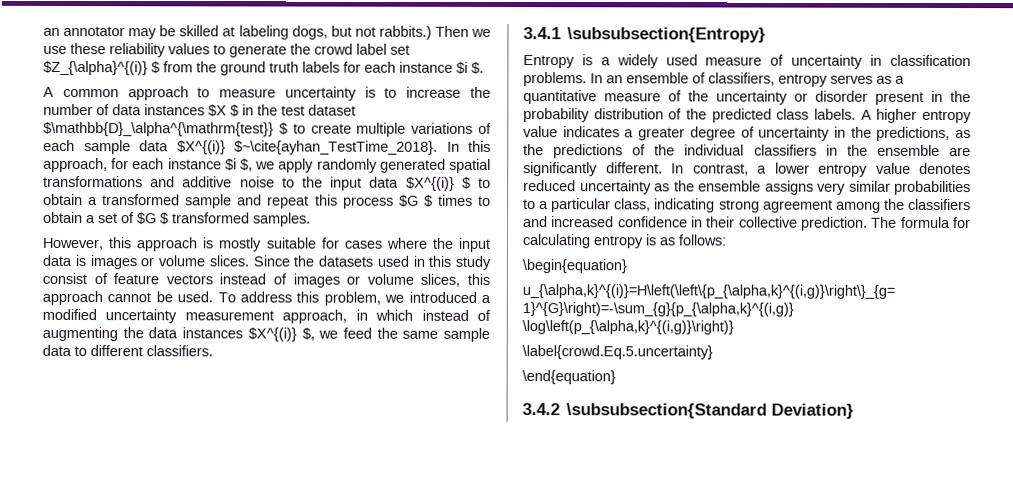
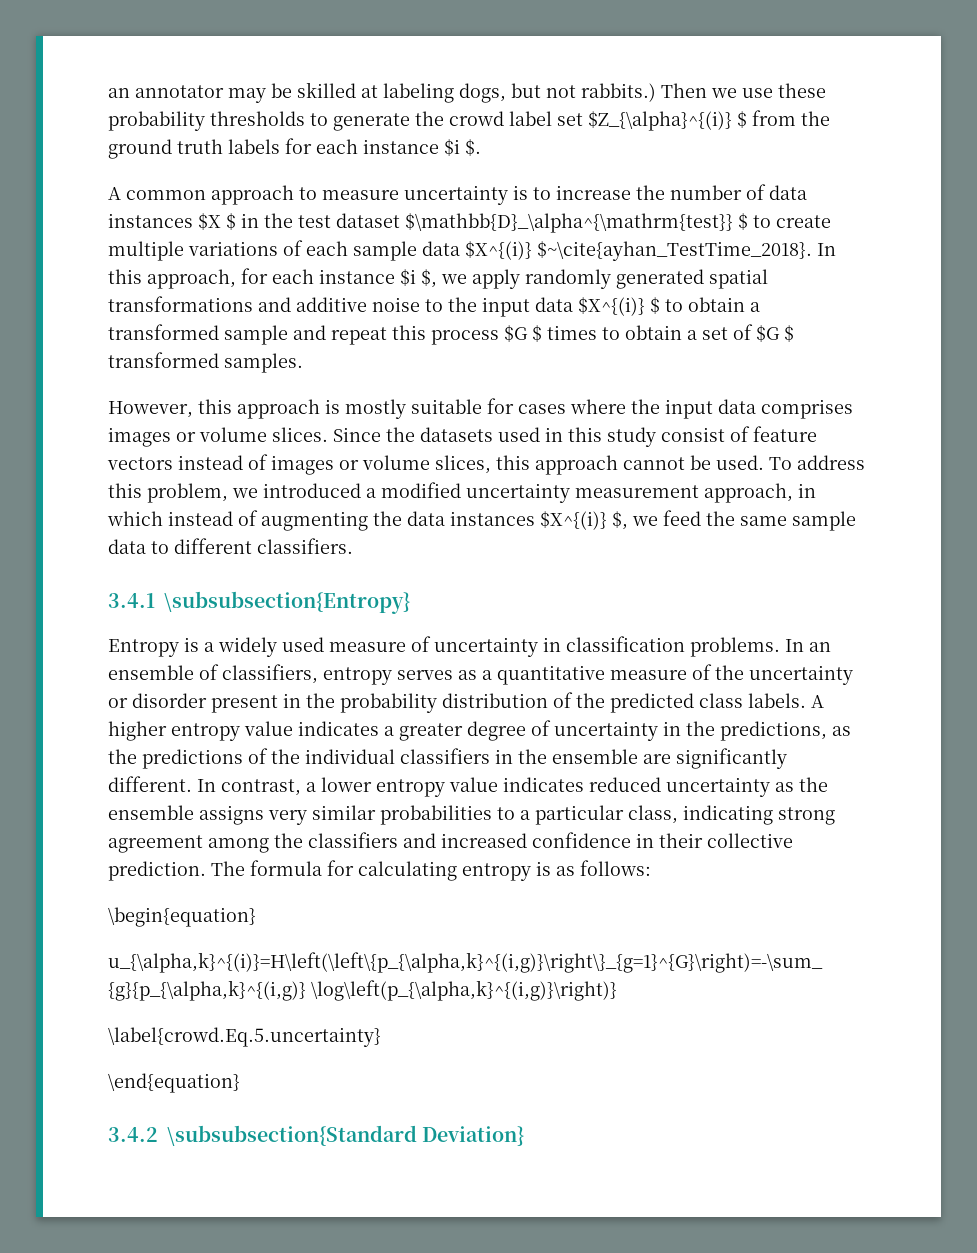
- Then we use these reliability values to generate the crowd label set $Z_{\alpha}^{(i)} $ from the ground truth labels for each instance $i $.
+ Then we use these probability thresholds to generate the crowd label set $Z_{\alpha}^{(i)} $ from the ground truth labels for each instance $i $.
- However, this approach is mostly suitable for cases where the input data is images or volume slices.
+ However, this approach is mostly suitable for cases where the input data comprises images or volume slices.
- In contrast, a lower entropy value denotes reduced uncertainty as the ensemble assigns very similar probabilities to a particular class, indicating strong agreement among the classifiers and increased confidence in their collective prediction.
+ In contrast, a lower entropy value indicates reduced uncertainty as the ensemble assigns very similar probabilities to a particular class, indicating strong agreement among the classifiers and increased confidence in their collective prediction.

